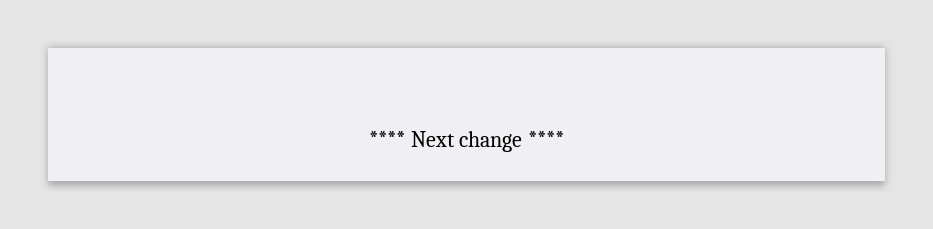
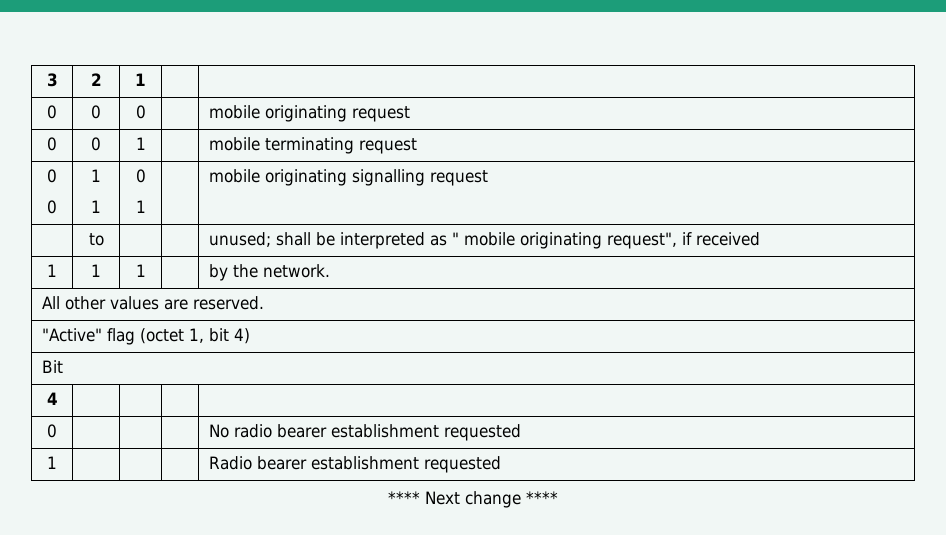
+ 3 | 2 | 1 | |
+ 0 | 0 | 0 | | mobile originating request
+ 0 | 0 | 1 | | mobile terminating request
+ 0
+ 0 | 1
+ 1 | 0
+ 1 | | mobile originating signalling request
+ | to | | | unused; shall be interpreted as " mobile originating request", if received
+ 1 | 1 | 1 | | by the network.
+ All other values are reserved.
+ "Active" flag (octet 1, bit 4)
+ Bit
+ 4 | | | |
+ 0 | | | | No radio bearer establishment requested
+ 1 | | | | Radio bearer establishment requested

